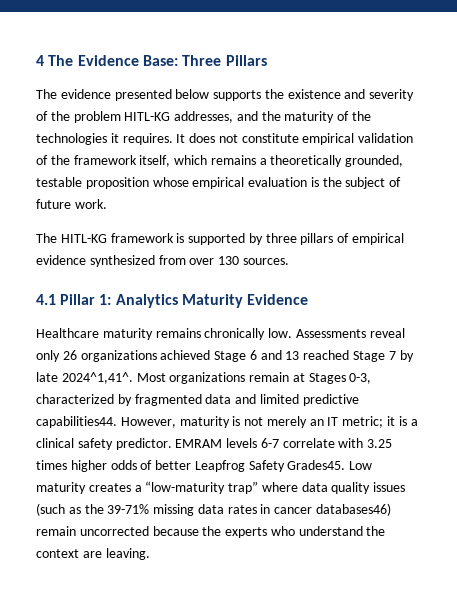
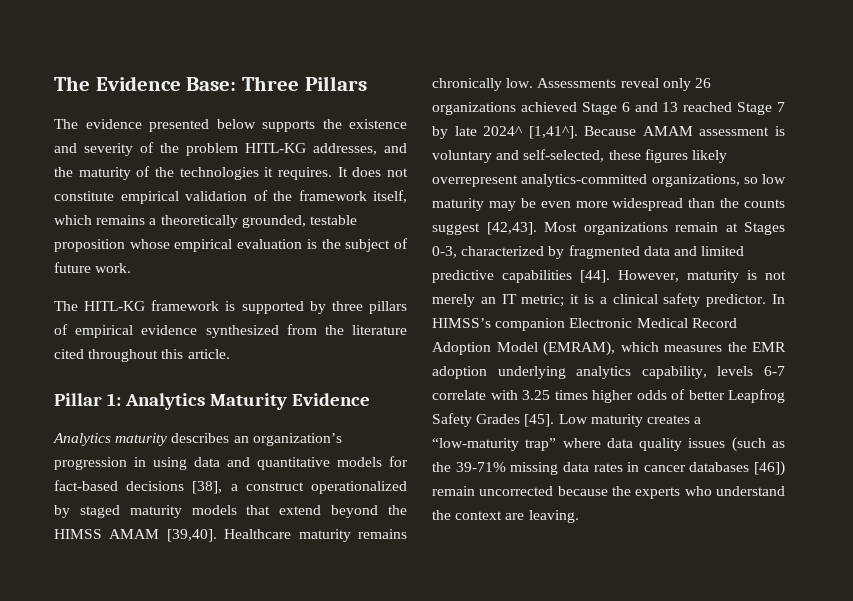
- 4 The Evidence Base: Three Pillars
+ The Evidence Base: Three Pillars
- The HITL-KG framework is supported by three pillars of empirical evidence synthesized from over 130 sources.
- 4.1 Pillar 1: Analytics Maturity Evidence
+ The HITL-KG framework is supported by three pillars of empirical evidence synthesized from the literature cited throughout this article.
+ Pillar 1: Analytics Maturity Evidence
+ Analytics maturity describes an organization’s progression in using data and quantitative models for fact-based decisions [38], a construct operationalized by staged maturity models that extend beyond the HIMSS AMAM [39,40].
- Assessments reveal only 26 organizations achieved Stage 6 and 13 reached Stage 7 by late 2024^1,41^.
+ Assessments reveal only 26 organizations achieved Stage 6 and 13 reached Stage 7 by late 2024^ [1,41^]. Because AMAM assessment is voluntary and self-selected, these figures likely overrepresent analytics-committed organizations, so low maturity may be even more widespread than the counts suggest [42,43].
- Most organizations remain at Stages 0-3, characterized by fragmented data and limited predictive capabilities44.
+ Most organizations remain at Stages 0-3, characterized by fragmented data and limited predictive capabilities [44].
- EMRAM levels 6-7 correlate with 3.25 times higher odds of better Leapfrog Safety Grades45.
+ In HIMSS’s companion Electronic Medical Record Adoption Model (EMRAM), which measures the EMR adoption underlying analytics capability, levels 6-7 correlate with 3.25 times higher odds of better Leapfrog Safety Grades [45].
- Low maturity creates a “low-maturity trap” where data quality issues (such as the 39-71% missing data rates in cancer databases46) remain uncorrected because the experts who understand the context are leaving.
+ Low maturity creates a “low-maturity trap” where data quality issues (such as the 39-71% missing data rates in cancer databases [46]) remain uncorrected because the experts who understand the context are leaving.

